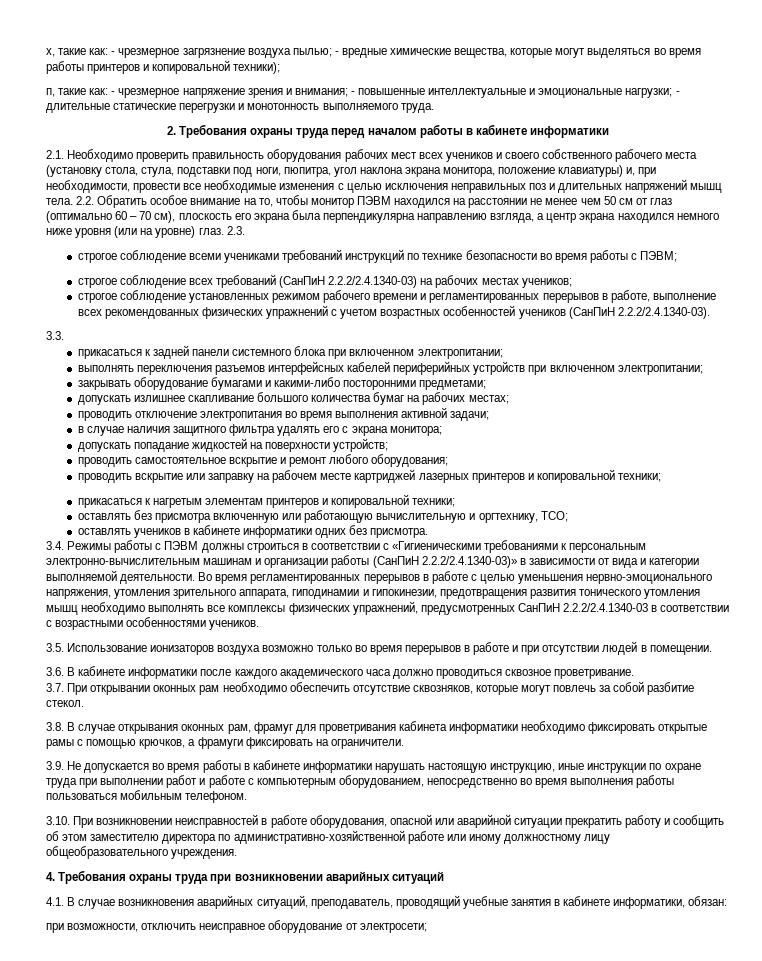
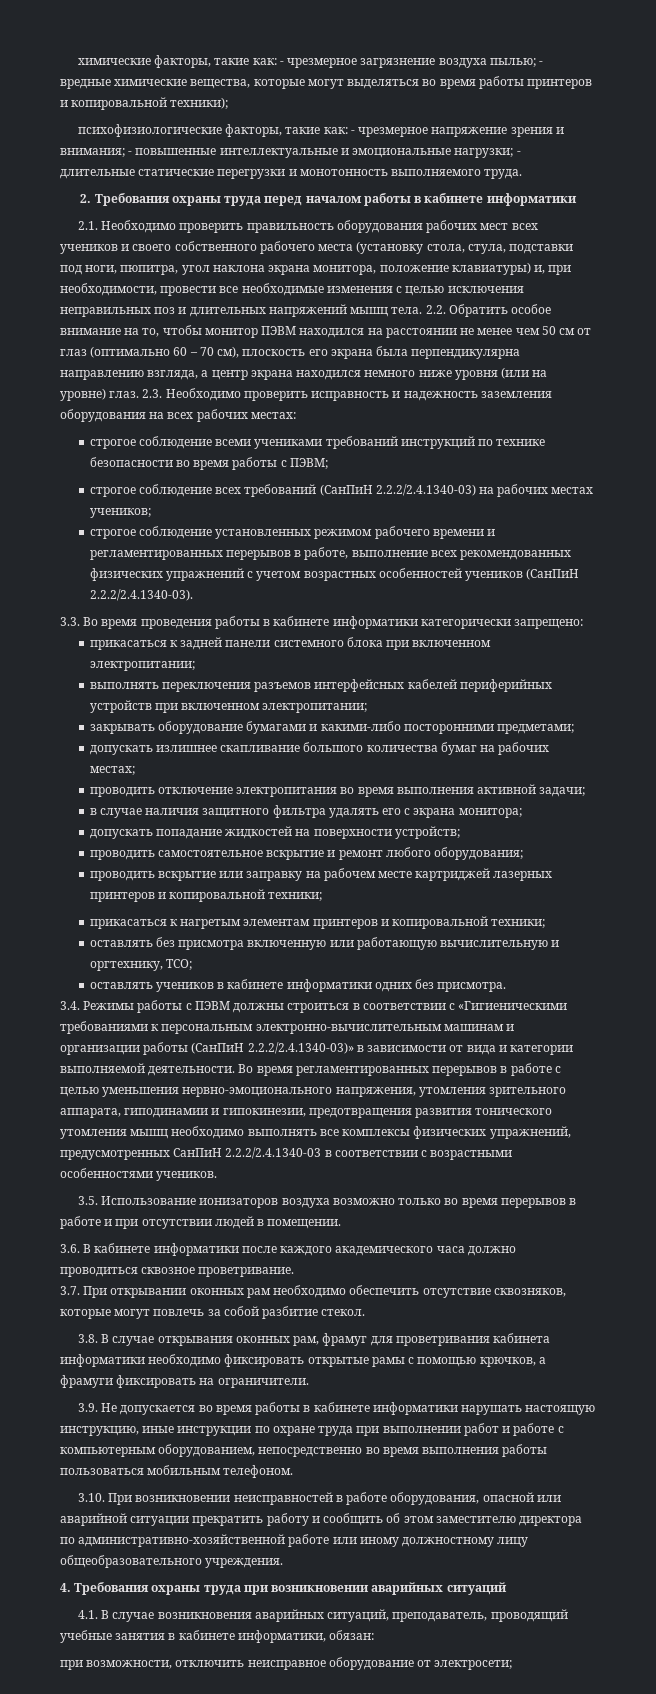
- х, такие как: - чрезмерное загрязнение воздуха пылью; - вредные химические вещества, которые могут выделяться во время работы принтеров и копировальной техники);
+ химические факторы, такие как: - чрезмерное загрязнение воздуха пылью; - вредные химические вещества, которые могут выделяться во время работы принтеров и копировальной техники);
- п, такие как: - чрезмерное напряжение зрения и внимания; - повышенные интеллектуальные и эмоциональные нагрузки; - длительные статические перегрузки и монотонность выполняемого труда.
+ психофизиологические факторы, такие как: - чрезмерное напряжение зрения и внимания; - повышенные интеллектуальные и эмоциональные нагрузки; - длительные статические перегрузки и монотонность выполняемого труда.
- 2.3.
+ 2.3. Необходимо проверить исправность и надежность заземления оборудования на всех рабочих местах:
- 3.3.
+ 3.3. Во время проведения работы в кабинете информатики категорически запрещено:

